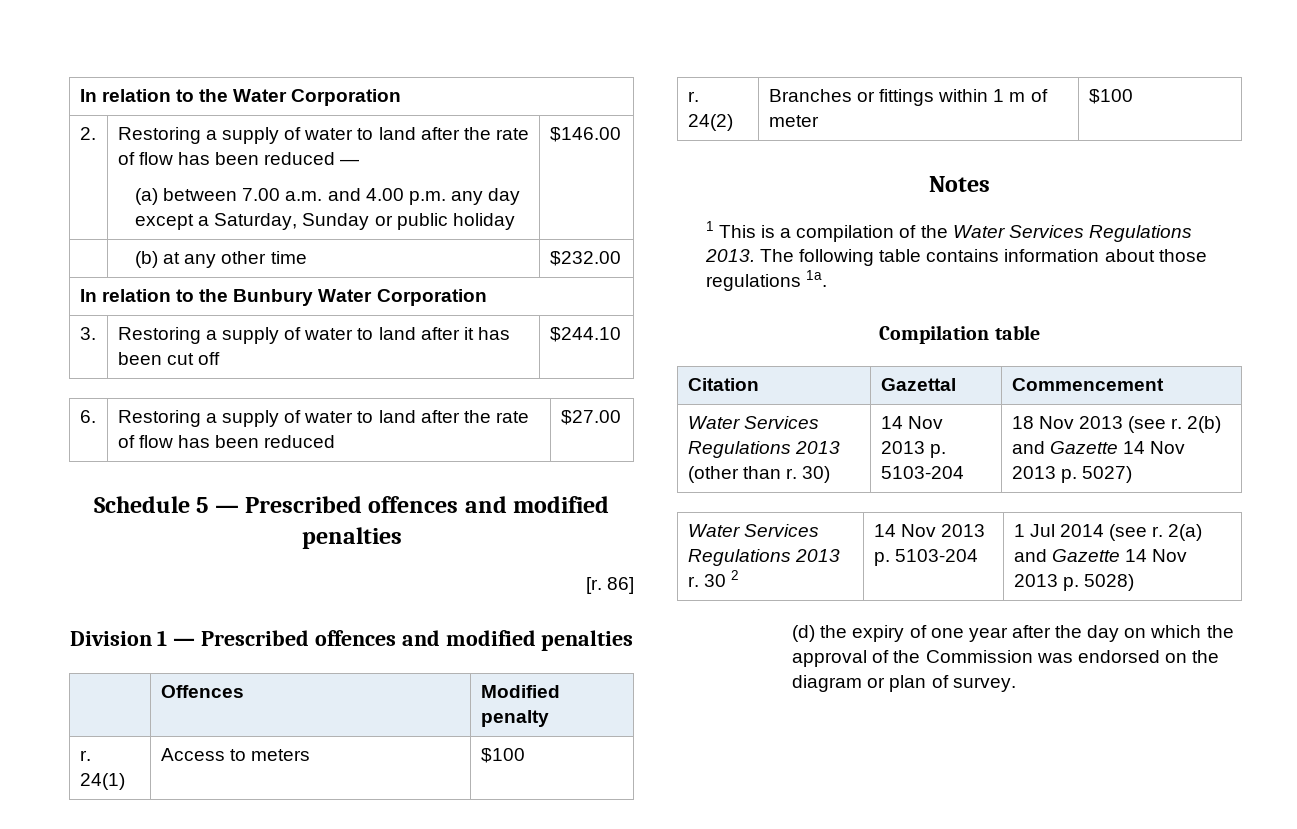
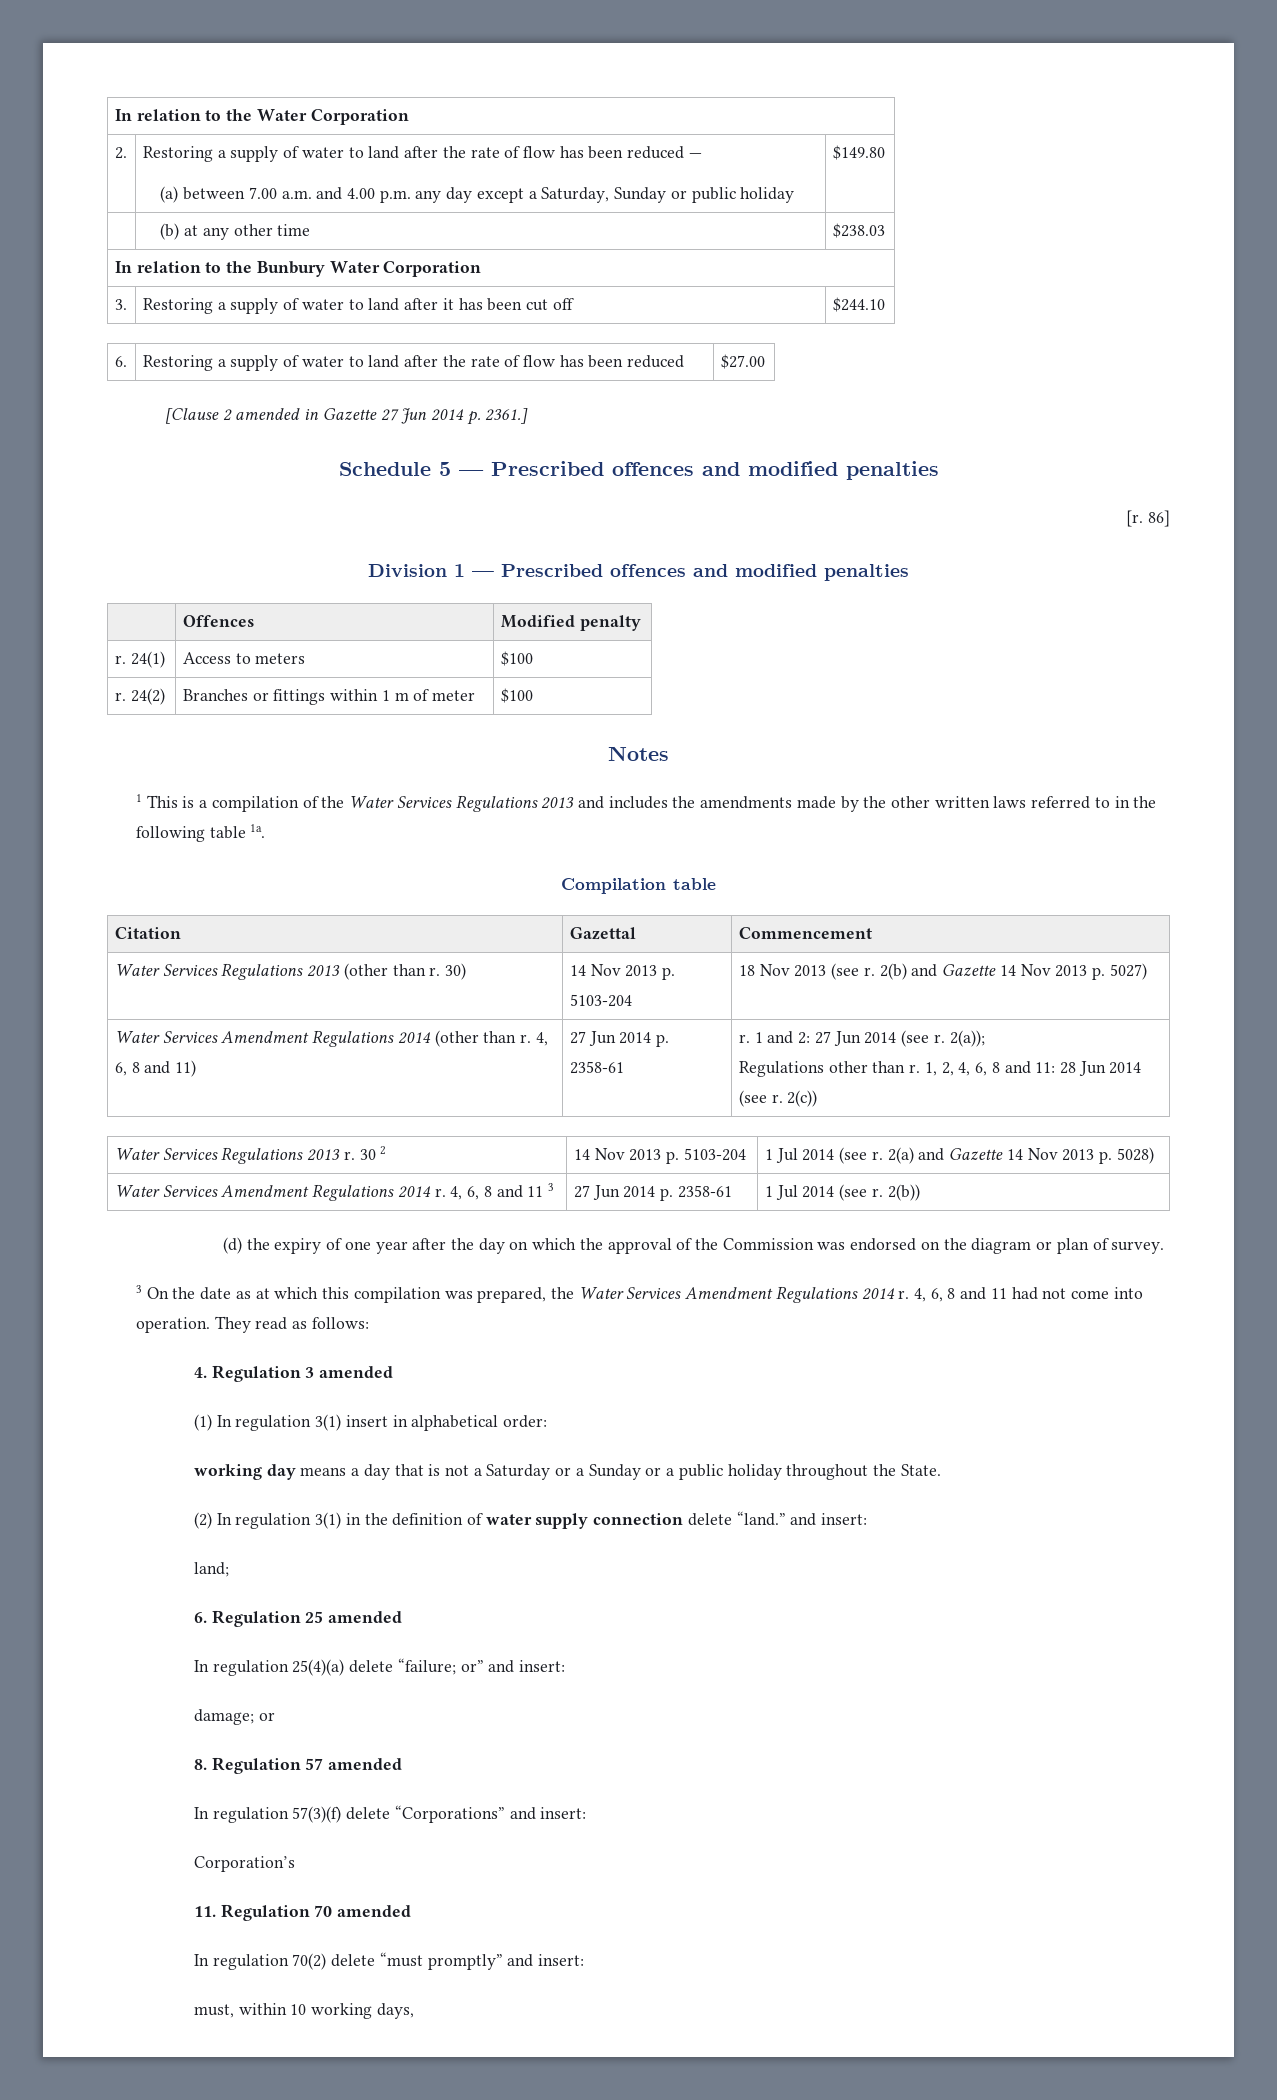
  2. | Restoring a supply of water to land after the rate of flow has been reduced —
- (a) between 7.00 a.m. and 4.00 p.m. any day except a Saturday, Sunday or public holiday | $146.00
+ (a) between 7.00 a.m. and 4.00 p.m. any day except a Saturday, Sunday or public holiday | $149.80
- | (b) at any other time | $232.00
+ | (b) at any other time | $238.03
+ [Clause 2 amended in Gazette 27 Jun 2014 p. 2361.]
- 1 This is a compilation of the Water Services Regulations 2013. The following table contains information about those regulations 1a.
+ 1 This is a compilation of the Water Services Regulations 2013 and includes the amendments made by the other written laws referred to in the following table 1a.
+ Water Services Amendment Regulations 2014 (other than r. 4, 6, 8 and 11) | 27 Jun 2014 p. 2358-61 | r. 1 and 2: 27 Jun 2014 (see r. 2(a));
+ Regulations other than r. 1, 2, 4, 6, 8 and 11: 28 Jun 2014 (see r. 2(c))
+ Water Services Amendment Regulations 2014 r. 4, 6, 8 and 11 3 | 27 Jun 2014 p. 2358-61 | 1 Jul 2014 (see r. 2(b))
+ 3 On the date as at which this compilation was prepared, the Water Services Amendment Regulations 2014 r. 4, 6, 8 and 11 had not come into operation. They read as follows:
+ 4. Regulation 3 amended
+ (1) In regulation 3(1) insert in alphabetical order:
+ working day means a day that is not a Saturday or a Sunday or a public holiday throughout the State.
+ (2) In regulation 3(1) in the definition of water supply connection delete “land.” and insert:
+ land;
+ 6. Regulation 25 amended
+ In regulation 25(4)(a) delete “failure; or” and insert:
+ damage; or
+ 8. Regulation 57 amended
+ In regulation 57(3)(f) delete “Corporations” and insert:
+ Corporation’s
+ 11. Regulation 70 amended
+ In regulation 70(2) delete “must promptly” and insert:
+ must, within 10 working days,

